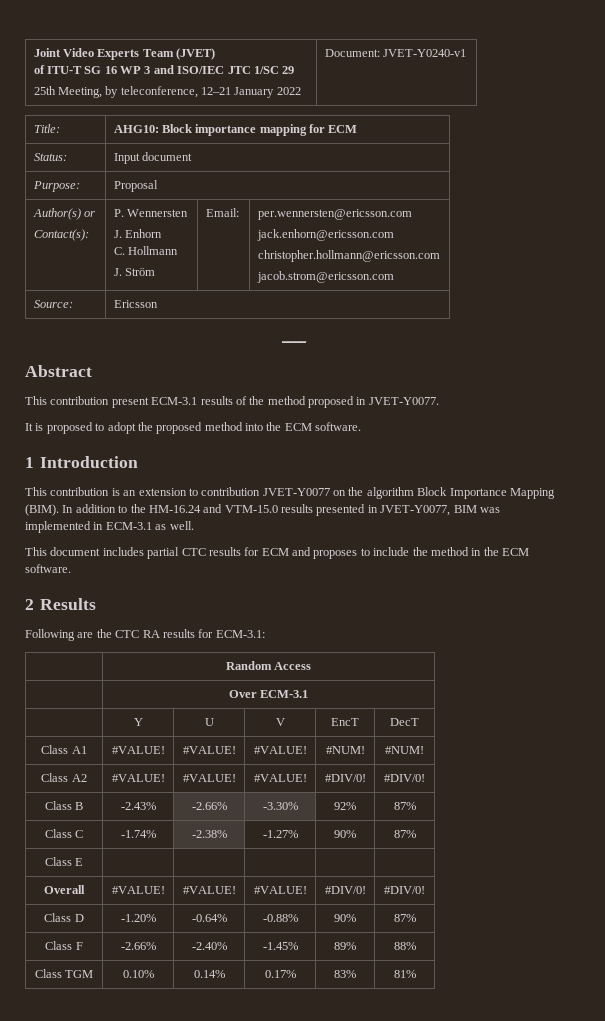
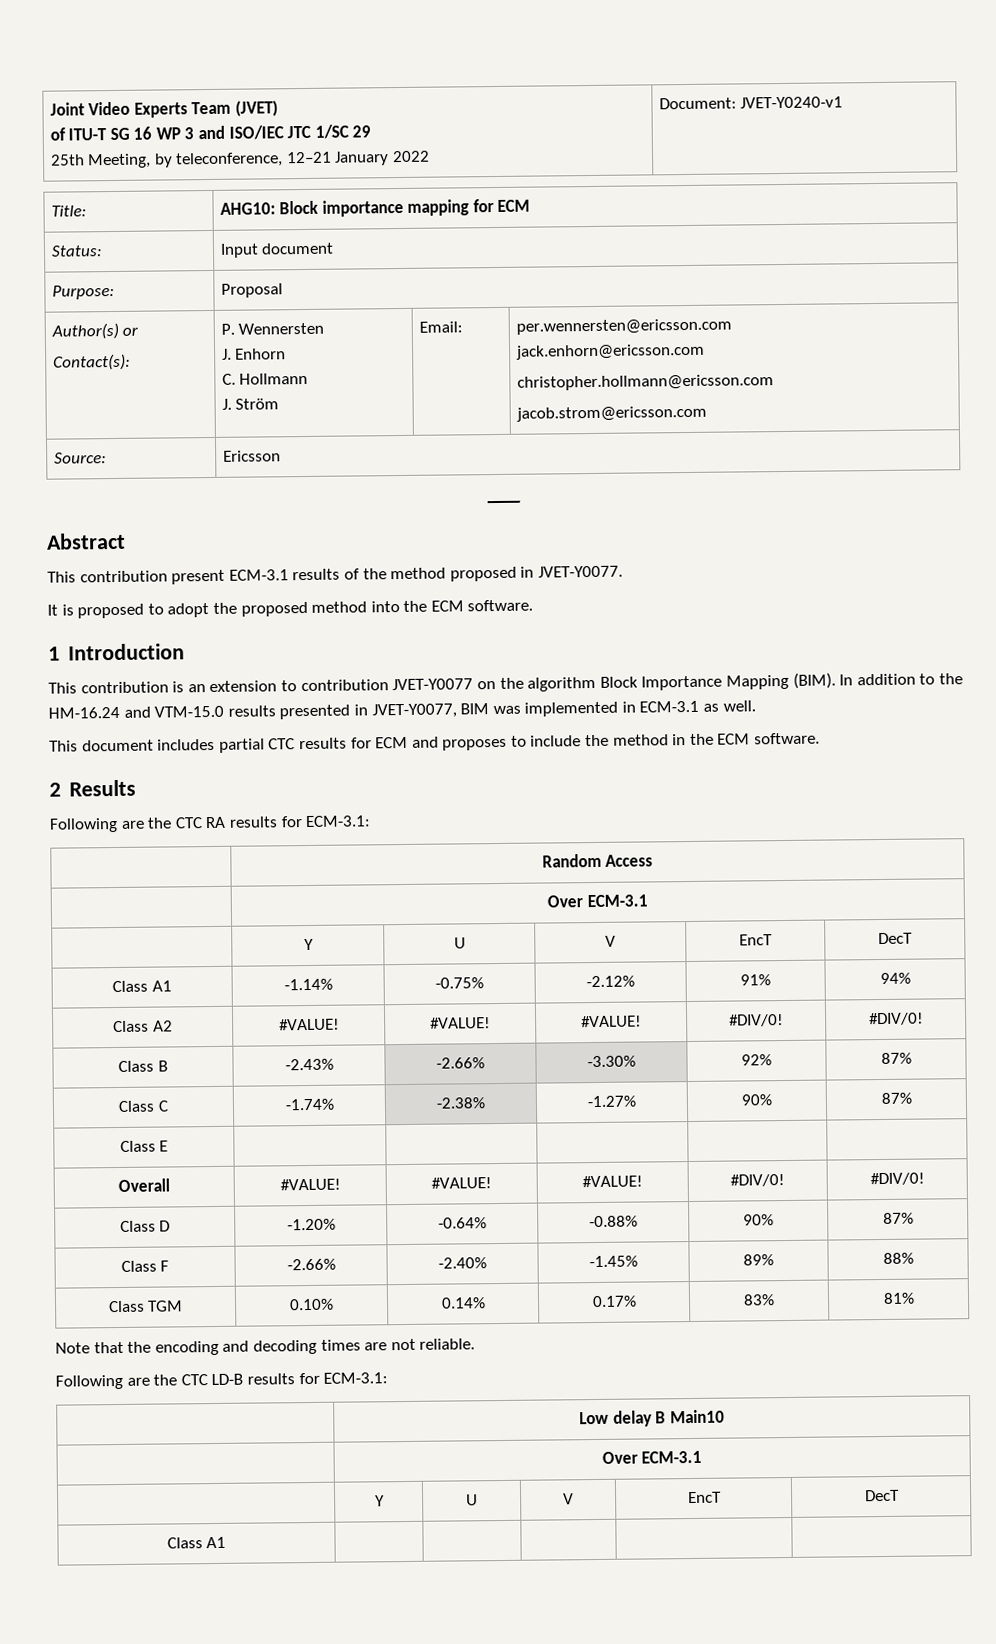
- Class A1 | #VALUE! | #VALUE! | #VALUE! | #NUM! | #NUM!
+ Class A1 | -1.14% | -0.75% | -2.12% | 91% | 94%
+ Note that the encoding and decoding times are not reliable.
+ Following are the CTC LD-B results for ECM-3.1:
+ | Low delay B Main10
+ | Over ECM-3.1
+ | Y | U | V | EncT | DecT
+ Class A1 | | | | |

